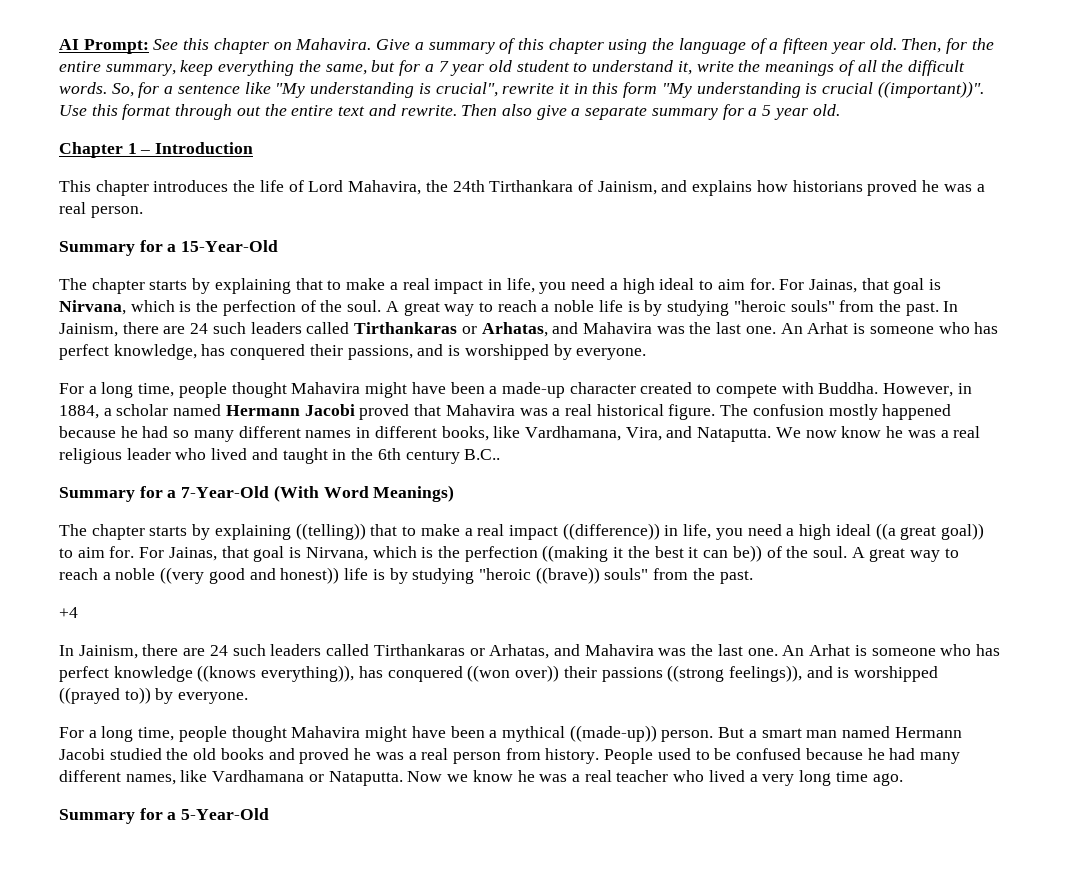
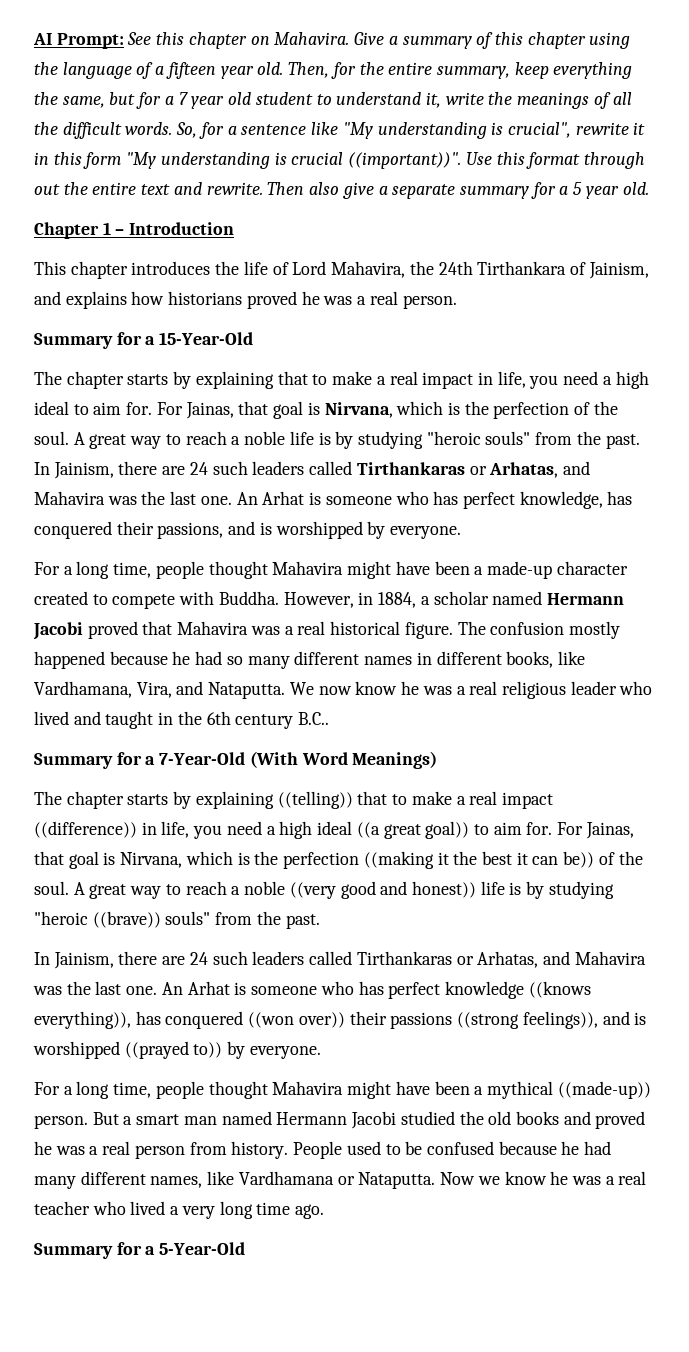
- +4

